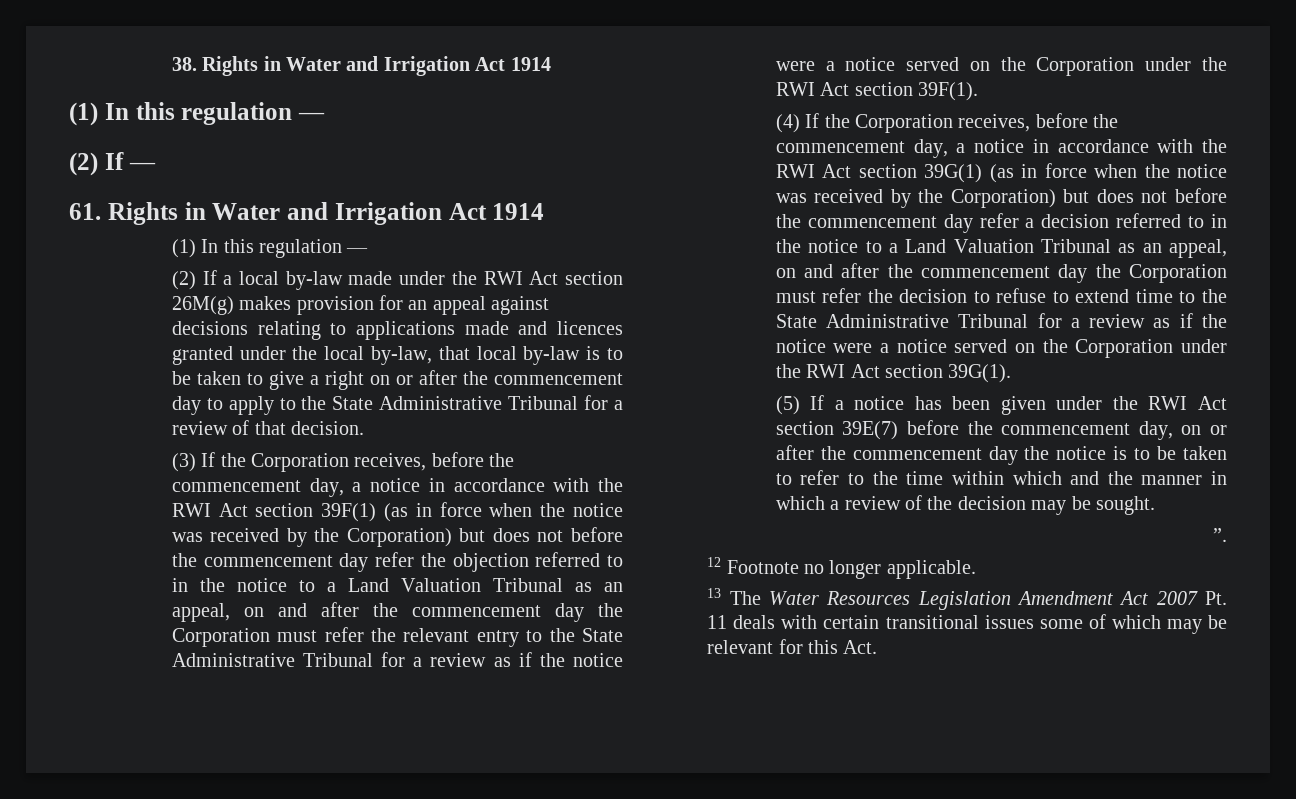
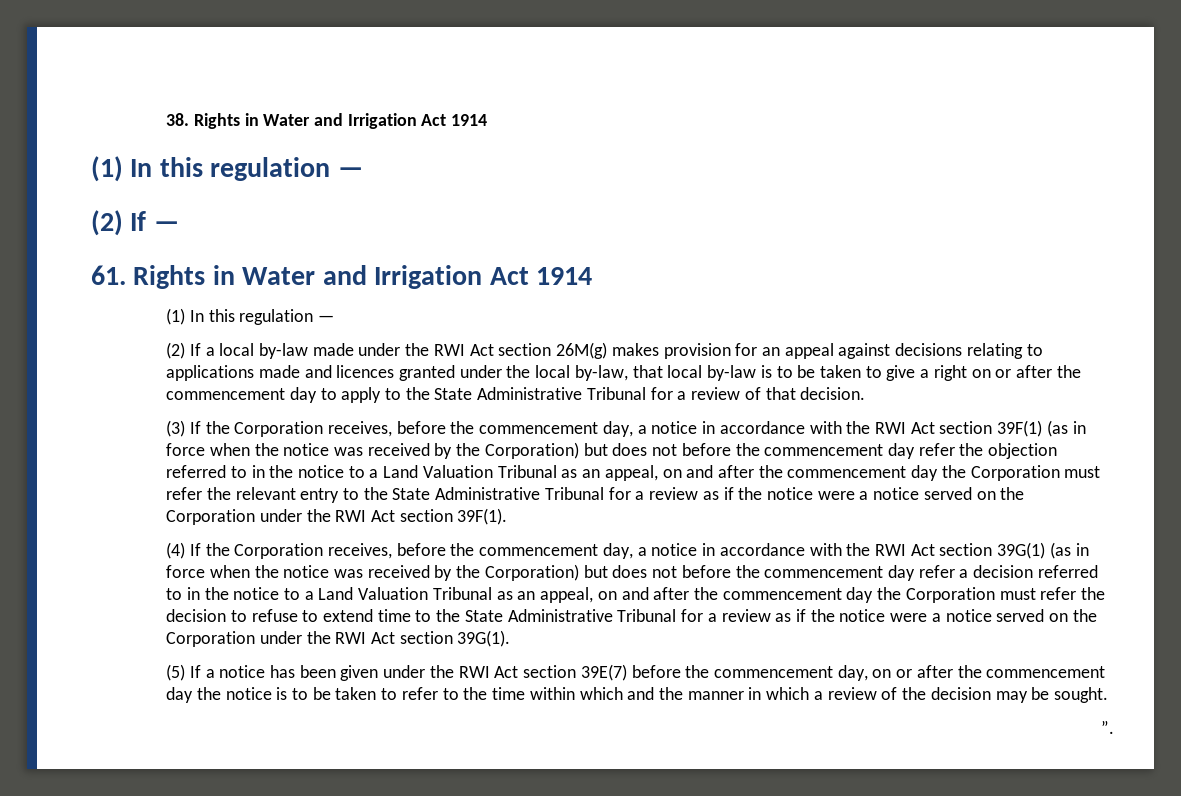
- 12 Footnote no longer applicable.
- 13 The Water Resources Legislation Amendment Act 2007 Pt. 11 deals with certain transitional issues some of which may be relevant for this Act.

